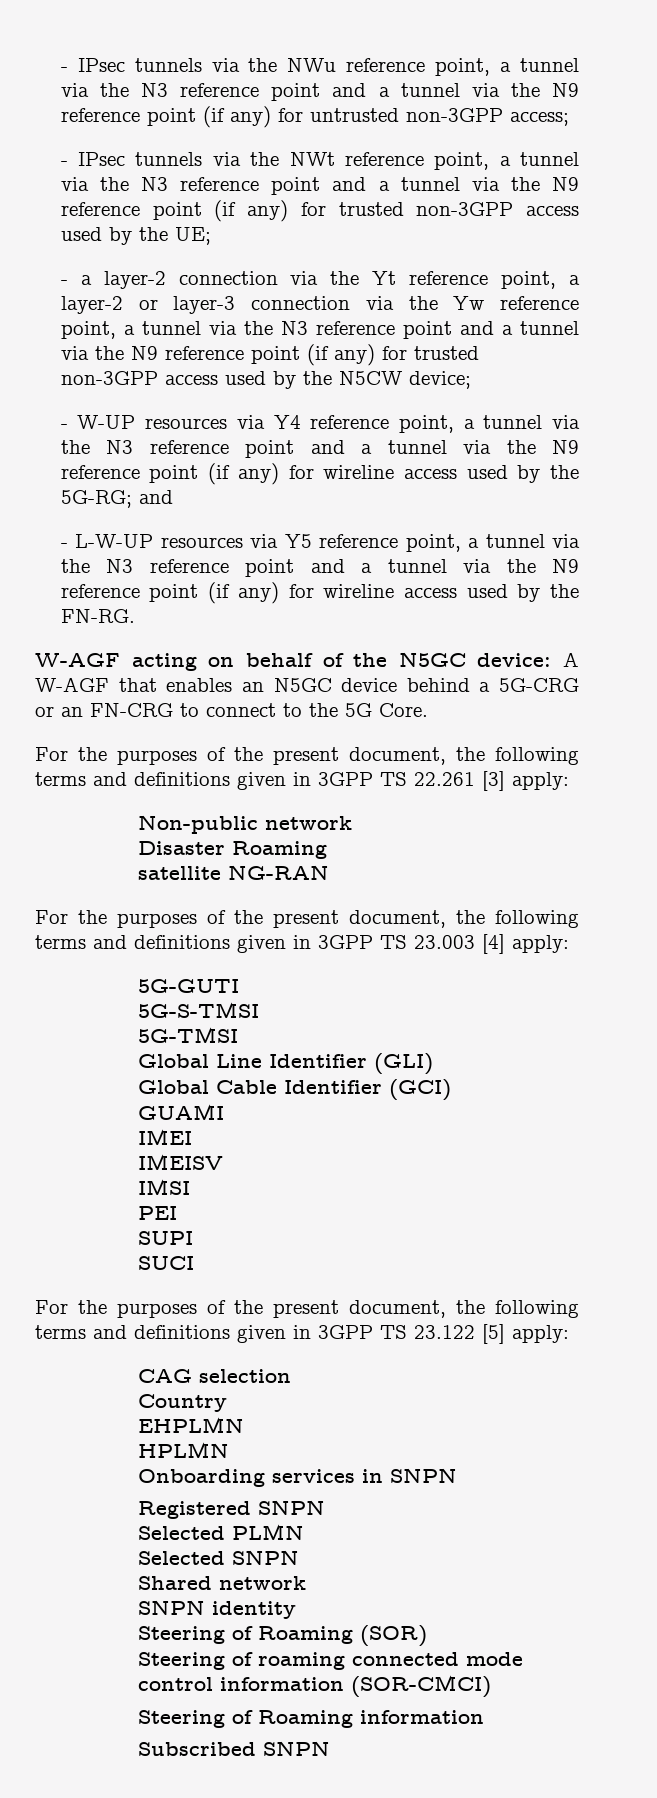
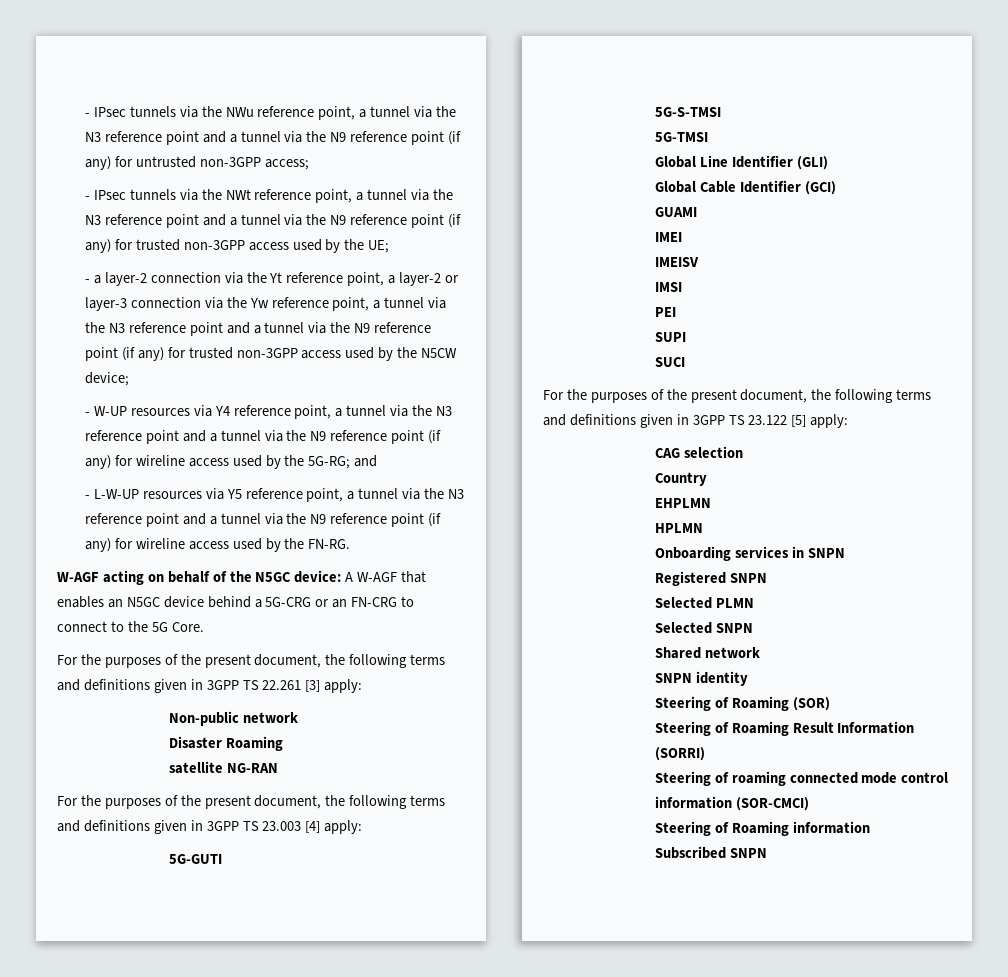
+ Steering of Roaming Result Information (SORRI)

